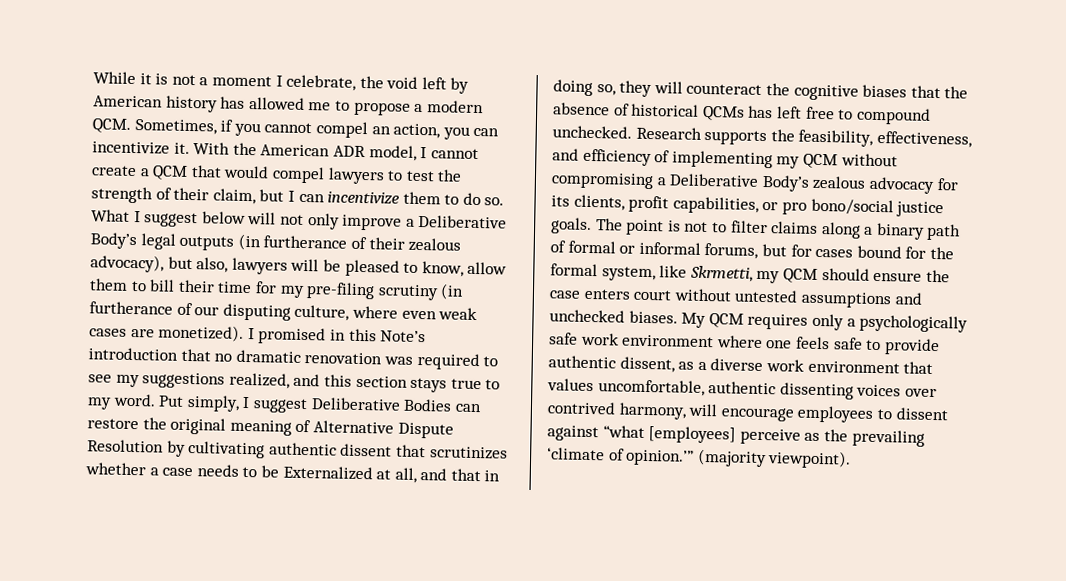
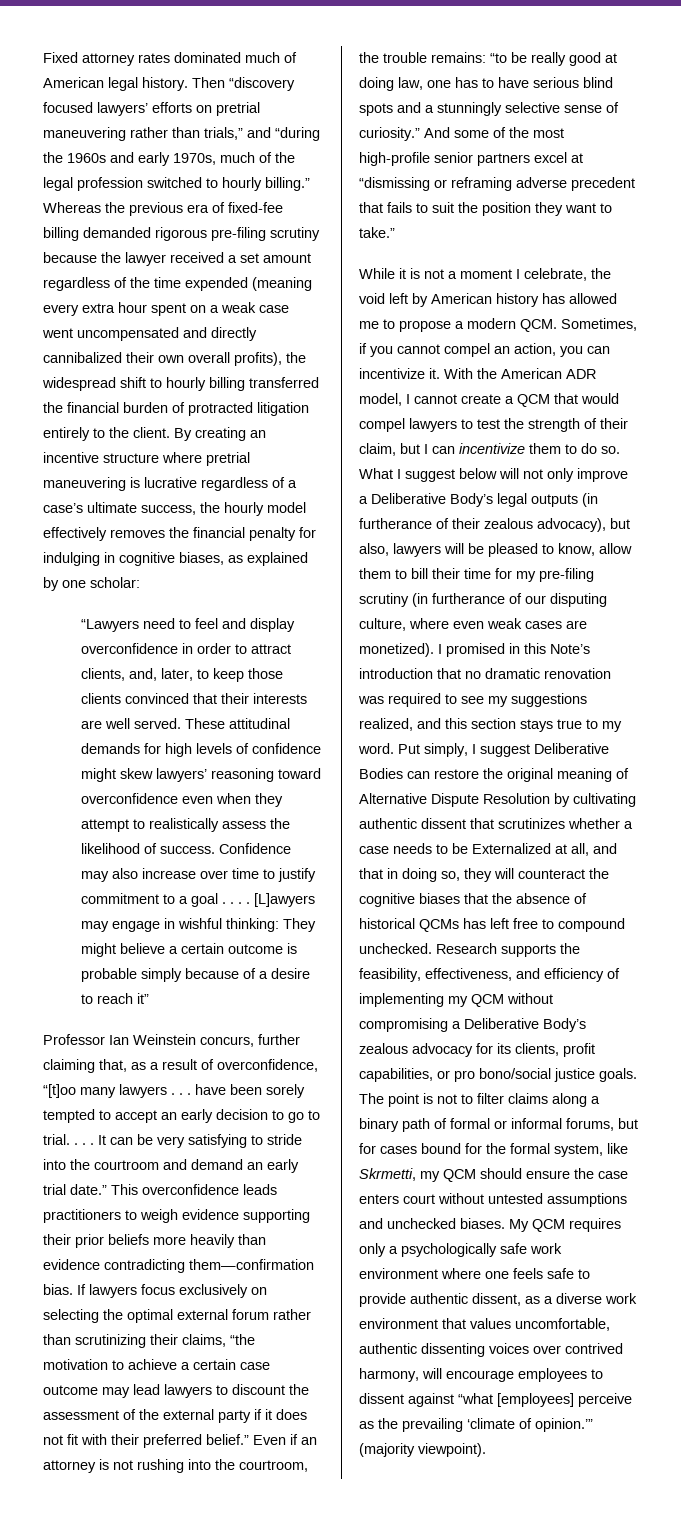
+ Fixed attorney rates dominated much of American legal history. Then “discovery focused lawyers’ efforts on pretrial maneuvering rather than trials,” and “during the 1960s and early 1970s, much of the legal profession switched to hourly billing.” Whereas the previous era of fixed-fee billing demanded rigorous pre-filing scrutiny because the lawyer received a set amount regardless of the time expended (meaning every extra hour spent on a weak case went uncompensated and directly cannibalized their own overall profits), the widespread shift to hourly billing transferred the financial burden of protracted litigation entirely to the client. By creating an incentive structure where pretrial maneuvering is lucrative regardless of a case’s ultimate success, the hourly model effectively removes the financial penalty for indulging in cognitive biases, as explained by one scholar:
+ “Lawyers need to feel and display overconfidence in order to attract clients, and, later, to keep those clients convinced that their interests are well served. These attitudinal demands for high levels of confidence might skew lawyers’ reasoning toward overconfidence even when they attempt to realistically assess the likelihood of success. Confidence may also increase over time to justify commitment to a goal . . . . [L]awyers may engage in wishful thinking: They might believe a certain outcome is probable simply because of a desire to reach it”
+ Professor Ian Weinstein concurs, further claiming that, as a result of overconfidence, “[t]oo many lawyers . . . have been sorely tempted to accept an early decision to go to trial. . . . It can be very satisfying to stride into the courtroom and demand an early trial date.” This overconfidence leads practitioners to weigh evidence supporting their prior beliefs more heavily than evidence contradicting them—confirmation bias. If lawyers focus exclusively on selecting the optimal external forum rather than scrutinizing their claims, “the motivation to achieve a certain case outcome may lead lawyers to discount the assessment of the external party if it does not fit with their preferred belief.” Even if an attorney is not rushing into the courtroom, the trouble remains: “to be really good at doing law, one has to have serious blind spots and a stunningly selective sense of curiosity.” And some of the most high-profile senior partners excel at “dismissing or reframing adverse precedent that fails to suit the position they want to take.”

